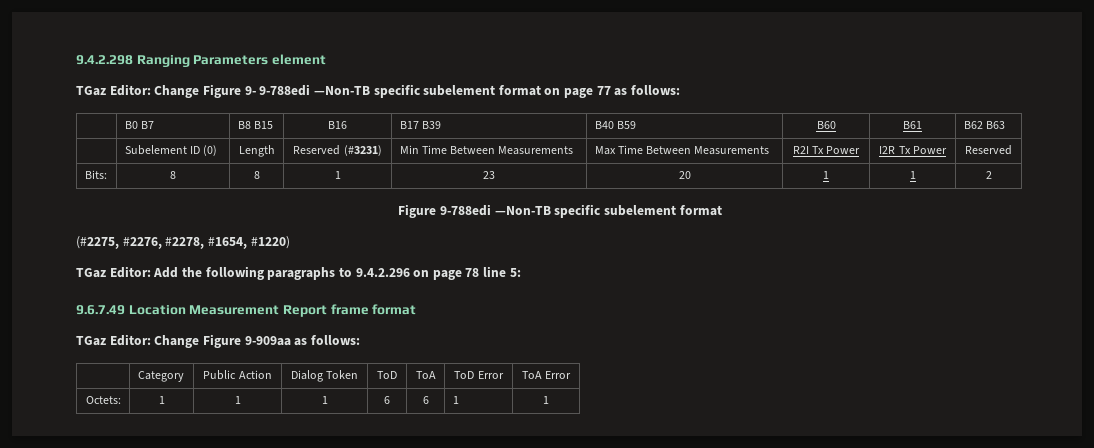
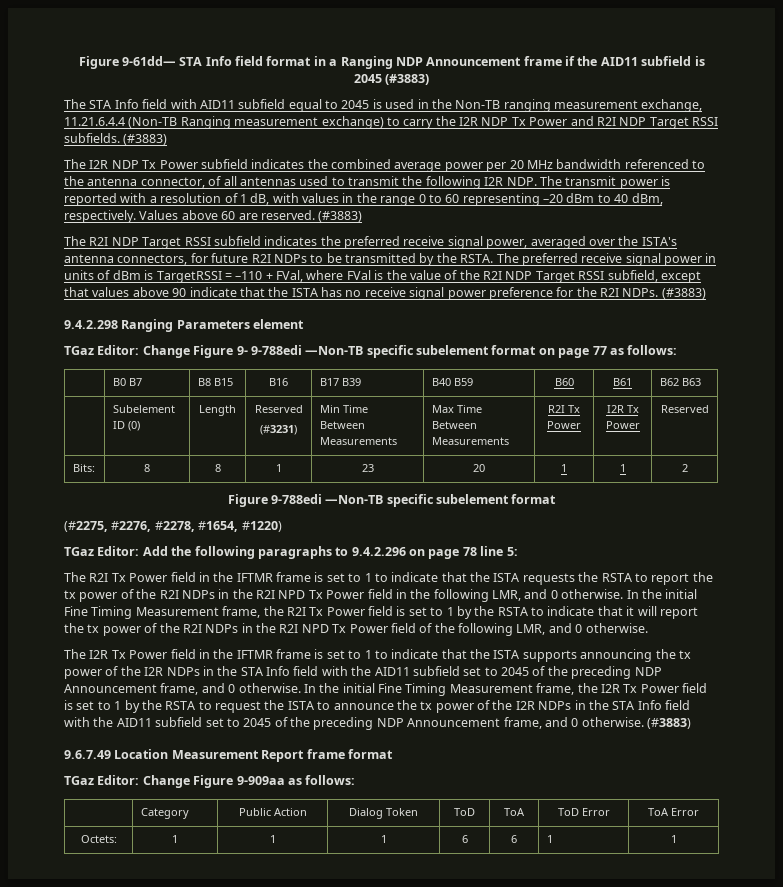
+ Figure 9-61dd— STA Info field format in a Ranging NDP Announcement frame if the AID11 subfield is 2045 (#3883)
+ The STA Info field with AID11 subfield equal to 2045 is used in the Non-TB ranging measurement exchange, 11.21.6.4.4 (Non-TB Ranging measurement exchange) to carry the I2R NDP Tx Power and R2I NDP Target RSSI subfields. (#3883)
+ The I2R NDP Tx Power subfield indicates the combined average power per 20 MHz bandwidth referenced to the antenna connector, of all antennas used to transmit the following I2R NDP. The transmit power is reported with a resolution of 1 dB, with values in the range 0 to 60 representing –20 dBm to 40 dBm, respectively. Values above 60 are reserved. (#3883)
+ The R2I NDP Target RSSI subfield indicates the preferred receive signal power, averaged over the ISTA's antenna connectors, for future R2I NDPs to be transmitted by the RSTA. The preferred receive signal power in units of dBm is TargetRSSI = –110 + FVal, where FVal is the value of the R2I NDP Target RSSI subfield, except that values above 90 indicate that the ISTA has no receive signal power preference for the R2I NDPs. (#3883)
- | Subelement ID (0) | Length | Reserved (#3231) | Min Time Between Measurements | Max Time Between Measurements | R2I Tx Power | I2R Tx Power | Reserved
+ | Subelement ID (0) | Length | Reserved
+ (#3231) | Min Time Between Measurements | Max Time Between Measurements | R2I Tx Power | I2R Tx Power | Reserved
+ The R2I Tx Power field in the IFTMR frame is set to 1 to indicate that the ISTA requests the RSTA to report the tx power of the R2I NDPs in the R2I NPD Tx Power field in the following LMR, and 0 otherwise. In the initial Fine Timing Measurement frame, the R2I Tx Power field is set to 1 by the RSTA to indicate that it will report the tx power of the R2I NDPs in the R2I NPD Tx Power field of the following LMR, and 0 otherwise.
+ The I2R Tx Power field in the IFTMR frame is set to 1 to indicate that the ISTA supports announcing the tx power of the I2R NDPs in the STA Info field with the AID11 subfield set to 2045 of the preceding NDP Announcement frame, and 0 otherwise. In the initial Fine Timing Measurement frame, the I2R Tx Power field is set to 1 by the RSTA to request the ISTA to announce the tx power of the I2R NDPs in the STA Info field with the AID11 subfield set to 2045 of the preceding NDP Announcement frame, and 0 otherwise. (#3883)

